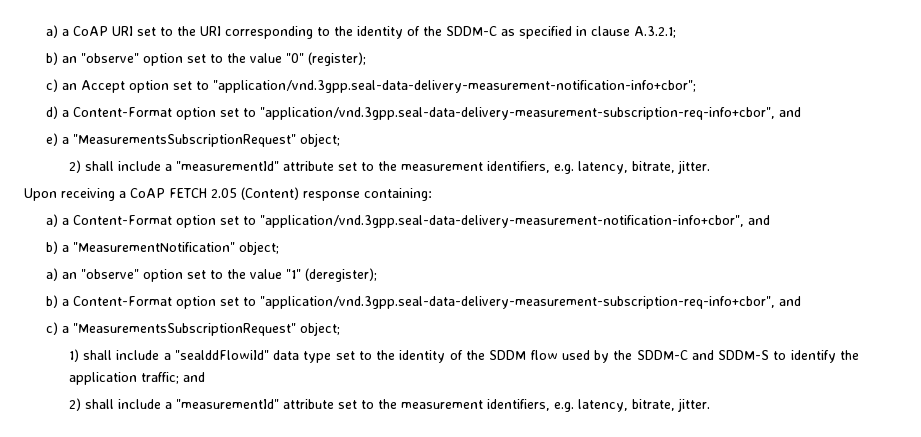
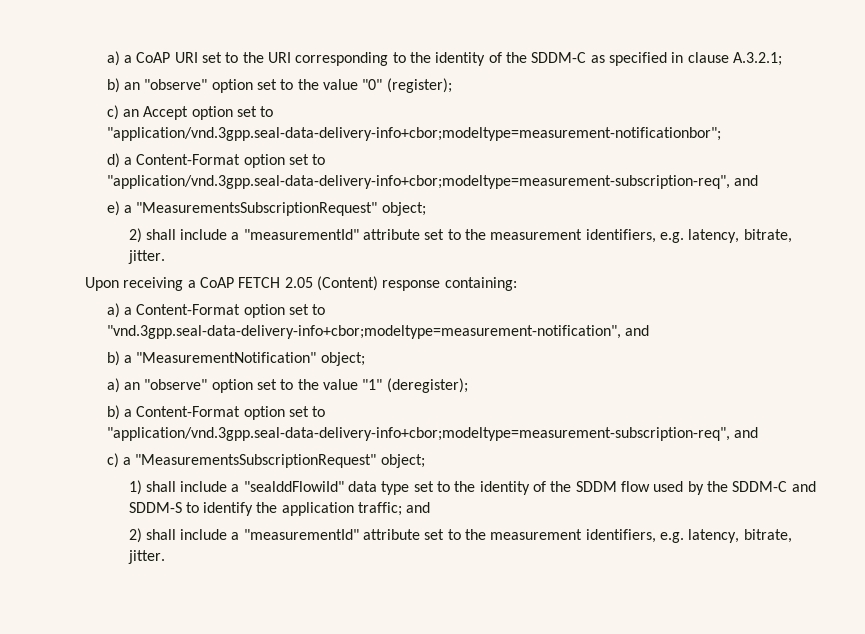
- c) an Accept option set to "application/vnd.3gpp.seal-data-delivery-measurement-notification-info+cbor";
+ c) an Accept option set to "application/vnd.3gpp.seal-data-delivery-info+cbor;modeltype=measurement-notificationbor";
- d) a Content-Format option set to "application/vnd.3gpp.seal-data-delivery-measurement-subscription-req-info+cbor", and
+ d) a Content-Format option set to "application/vnd.3gpp.seal-data-delivery-info+cbor;modeltype=measurement-subscription-req", and
- a) a Content-Format option set to "application/vnd.3gpp.seal-data-delivery-measurement-notification-info+cbor", and
+ a) a Content-Format option set to "vnd.3gpp.seal-data-delivery-info+cbor;modeltype=measurement-notification", and
- b) a Content-Format option set to "application/vnd.3gpp.seal-data-delivery-measurement-subscription-req-info+cbor", and
+ b) a Content-Format option set to "application/vnd.3gpp.seal-data-delivery-info+cbor;modeltype=measurement-subscription-req", and

